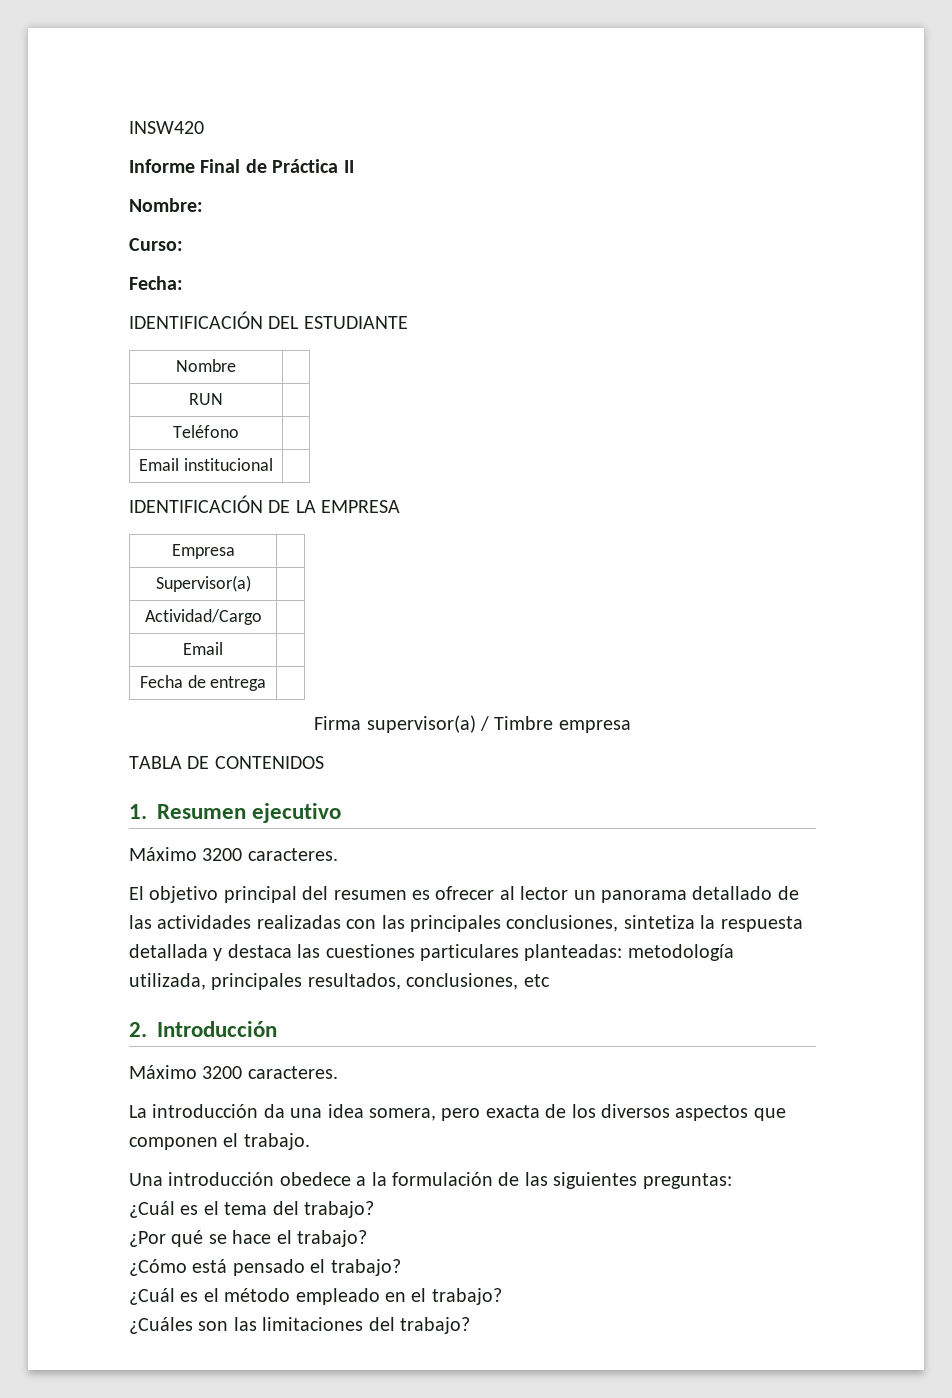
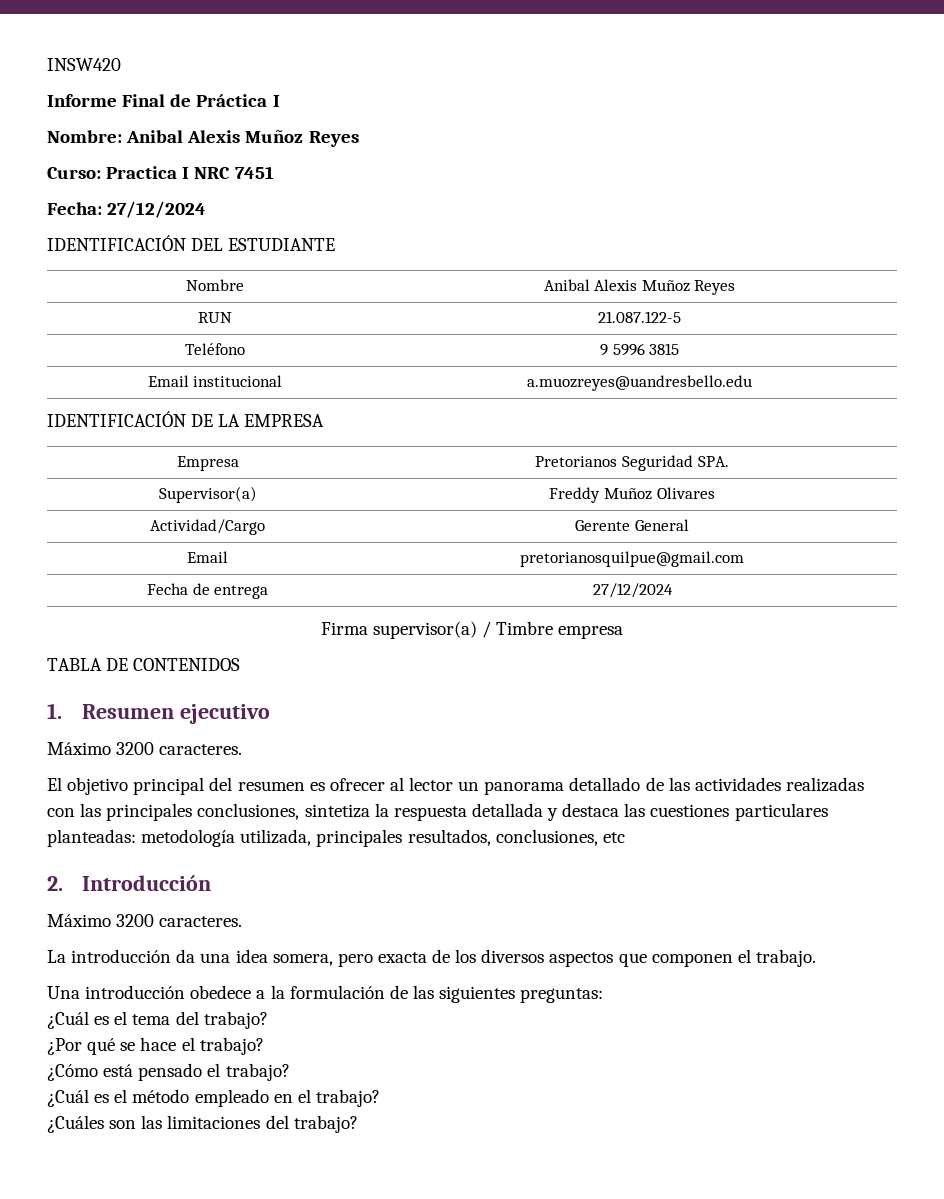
- Informe Final de Práctica II
+ Informe Final de Práctica I
- Nombre:
- Curso:
+ Nombre: Anibal Alexis Muñoz Reyes
+ Curso: Practica I NRC 7451
- Fecha:
+ Fecha: 27/12/2024
- Nombre |
+ Nombre | Anibal Alexis Muñoz Reyes
- RUN |
+ RUN | 21.087.122-5
- Teléfono |
+ Teléfono | 9 5996 3815
- Email institucional |
+ Email institucional | a.muozreyes@uandresbello.edu
- Empresa |
- Supervisor(a) |
+ Empresa | Pretorianos Seguridad SPA.
+ Supervisor(a) | Freddy Muñoz Olivares
- Actividad/Cargo |
+ Actividad/Cargo | Gerente General
- Email |
+ Email | pretorianosquilpue@gmail.com
- Fecha de entrega |
+ Fecha de entrega | 27/12/2024

